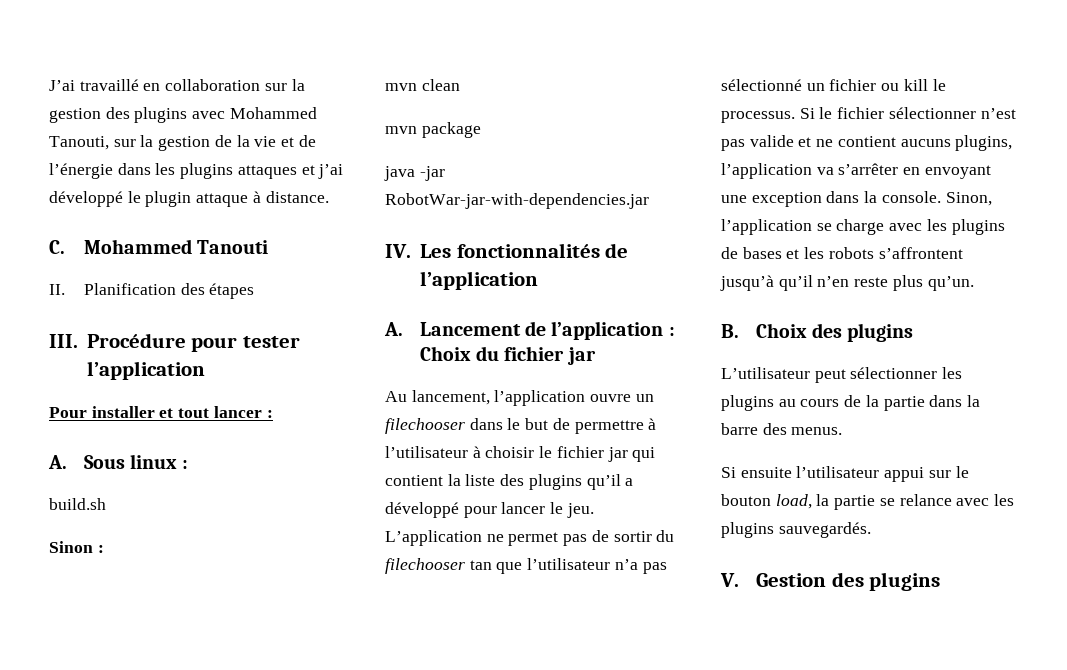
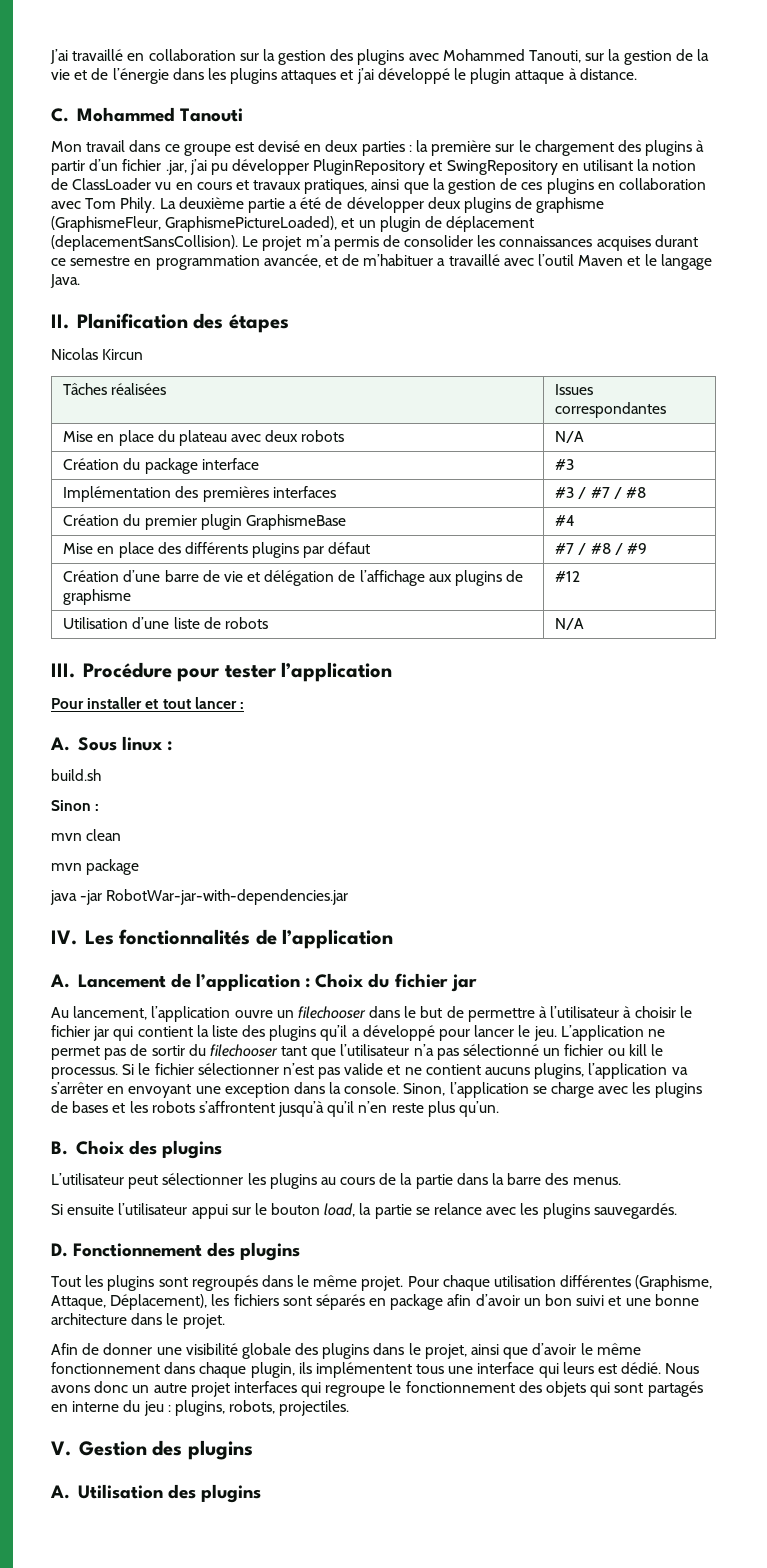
+ Mon travail dans ce groupe est devisé en deux parties : la première sur le chargement des plugins à partir d’un fichier .jar, j’ai pu développer PluginRepository et SwingRepository en utilisant la notion de ClassLoader vu en cours et travaux pratiques, ainsi que la gestion de ces plugins en collaboration avec Tom Phily. La deuxième partie a été de développer deux plugins de graphisme (GraphismeFleur, GraphismePictureLoaded), et un plugin de déplacement (deplacementSansCollision). Le projet m’a permis de consolider les connaissances acquises durant ce semestre en programmation avancée, et de m’habituer a travaillé avec l’outil Maven et le langage Java.
  II. Planification des étapes
+ Nicolas Kircun
+ Tâches réalisées | Issues correspondantes
+ Mise en place du plateau avec deux robots | N/A
+ Création du package interface | #3
+ Implémentation des premières interfaces | #3 / #7 / #8
+ Création du premier plugin GraphismeBase | #4
+ Mise en place des différents plugins par défaut | #7 / #8 / #9
+ Création d’une barre de vie et délégation de l’affichage aux plugins de graphisme | #12
+ Utilisation d’une liste de robots | N/A
- L’application ne permet pas de sortir du filechooser tan que l’utilisateur n’a pas sélectionné un fichier ou kill le processus.
+ L’application ne permet pas de sortir du filechooser tant que l’utilisateur n’a pas sélectionné un fichier ou kill le processus.
+ D. Fonctionnement des plugins
+ Tout les plugins sont regroupés dans le même projet. Pour chaque utilisation différentes (Graphisme, Attaque, Déplacement), les fichiers sont séparés en package afin d’avoir un bon suivi et une bonne architecture dans le projet.
+ Afin de donner une visibilité globale des plugins dans le projet, ainsi que d’avoir le même fonctionnement dans chaque plugin, ils implémentent tous une interface qui leurs est dédié. Nous avons donc un autre projet interfaces qui regroupe le fonctionnement des objets qui sont partagés en interne du jeu : plugins, robots, projectiles.
+ A. Utilisation des plugins

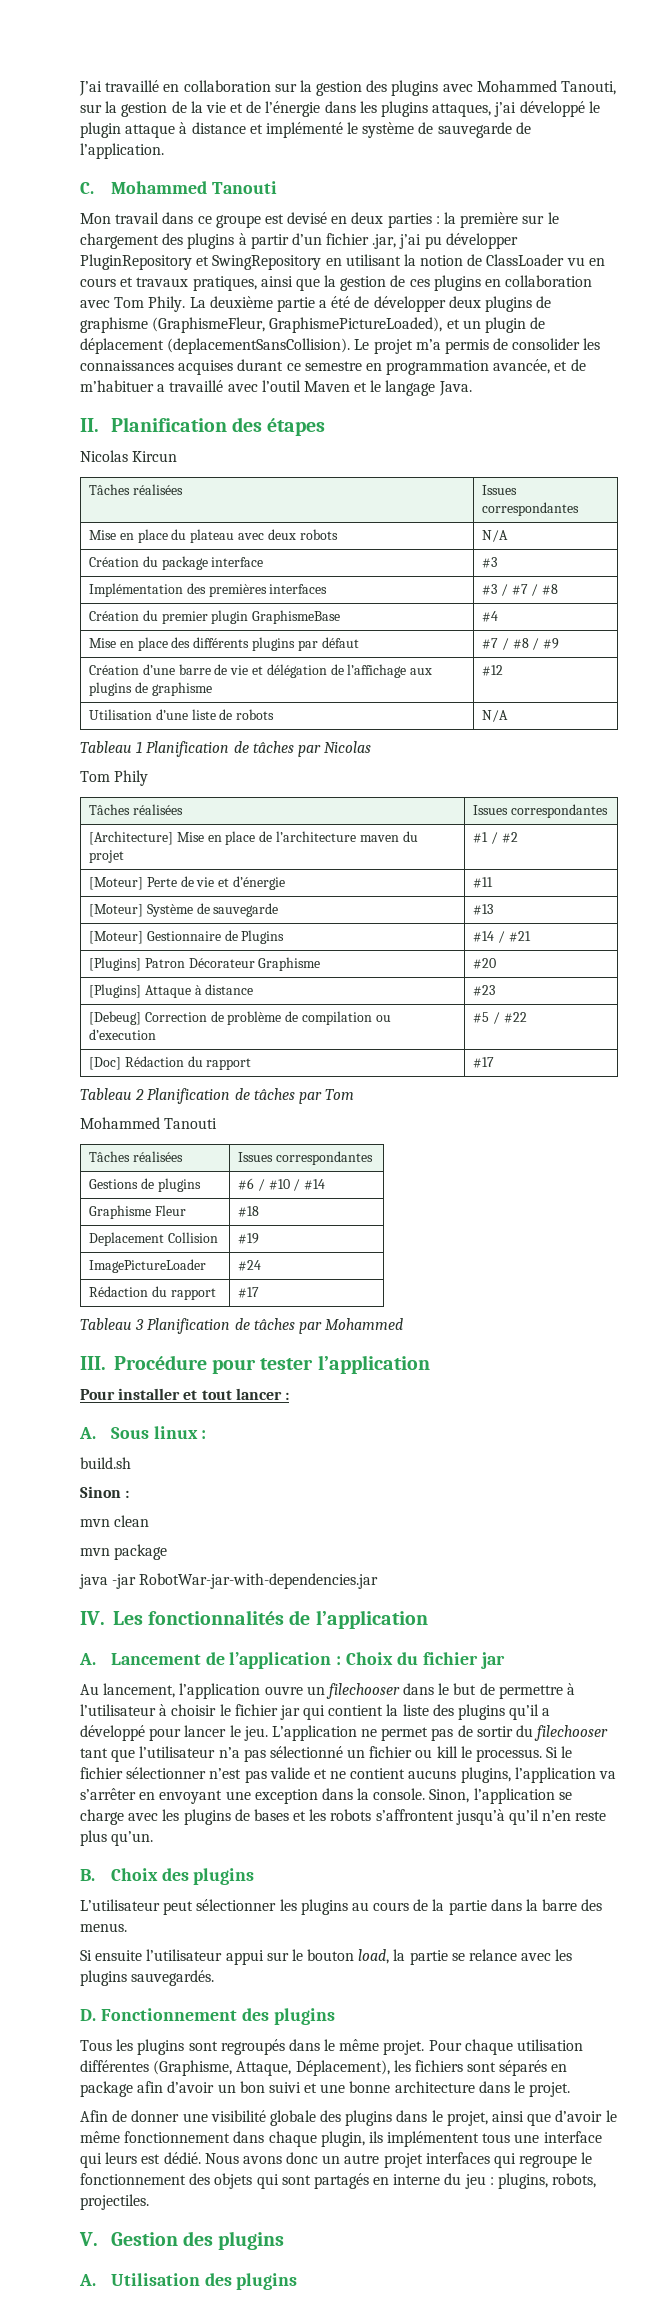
- J’ai travaillé en collaboration sur la gestion des plugins avec Mohammed Tanouti, sur la gestion de la vie et de l’énergie dans les plugins attaques et j’ai développé le plugin attaque à distance.
+ J’ai travaillé en collaboration sur la gestion des plugins avec Mohammed Tanouti, sur la gestion de la vie et de l’énergie dans les plugins attaques, j’ai développé le plugin attaque à distance et implémenté le système de sauvegarde de l’application.
+ Tableau 1 Planification de tâches par Nicolas
+ Tom Phily
+ Tâches réalisées | Issues correspondantes
+ [Architecture] Mise en place de l’architecture maven du projet | #1 / #2
+ [Moteur] Perte de vie et d’énergie | #11
+ [Moteur] Système de sauvegarde | #13
+ [Moteur] Gestionnaire de Plugins | #14 / #21
+ [Plugins] Patron Décorateur Graphisme | #20
+ [Plugins] Attaque à distance | #23
+ [Debeug] Correction de problème de compilation ou d’execution | #5 / #22
+ [Doc] Rédaction du rapport | #17
+ Tableau 2 Planification de tâches par Tom
+ Mohammed Tanouti
+ Tâches réalisées | Issues correspondantes
+ Gestions de plugins | #6 / #10 / #14
+ Graphisme Fleur | #18
+ Deplacement Collision | #19
+ ImagePictureLoader | #24
+ Rédaction du rapport | #17
+ Tableau 3 Planification de tâches par Mohammed
- Tout les plugins sont regroupés dans le même projet.
+ Tous les plugins sont regroupés dans le même projet.

